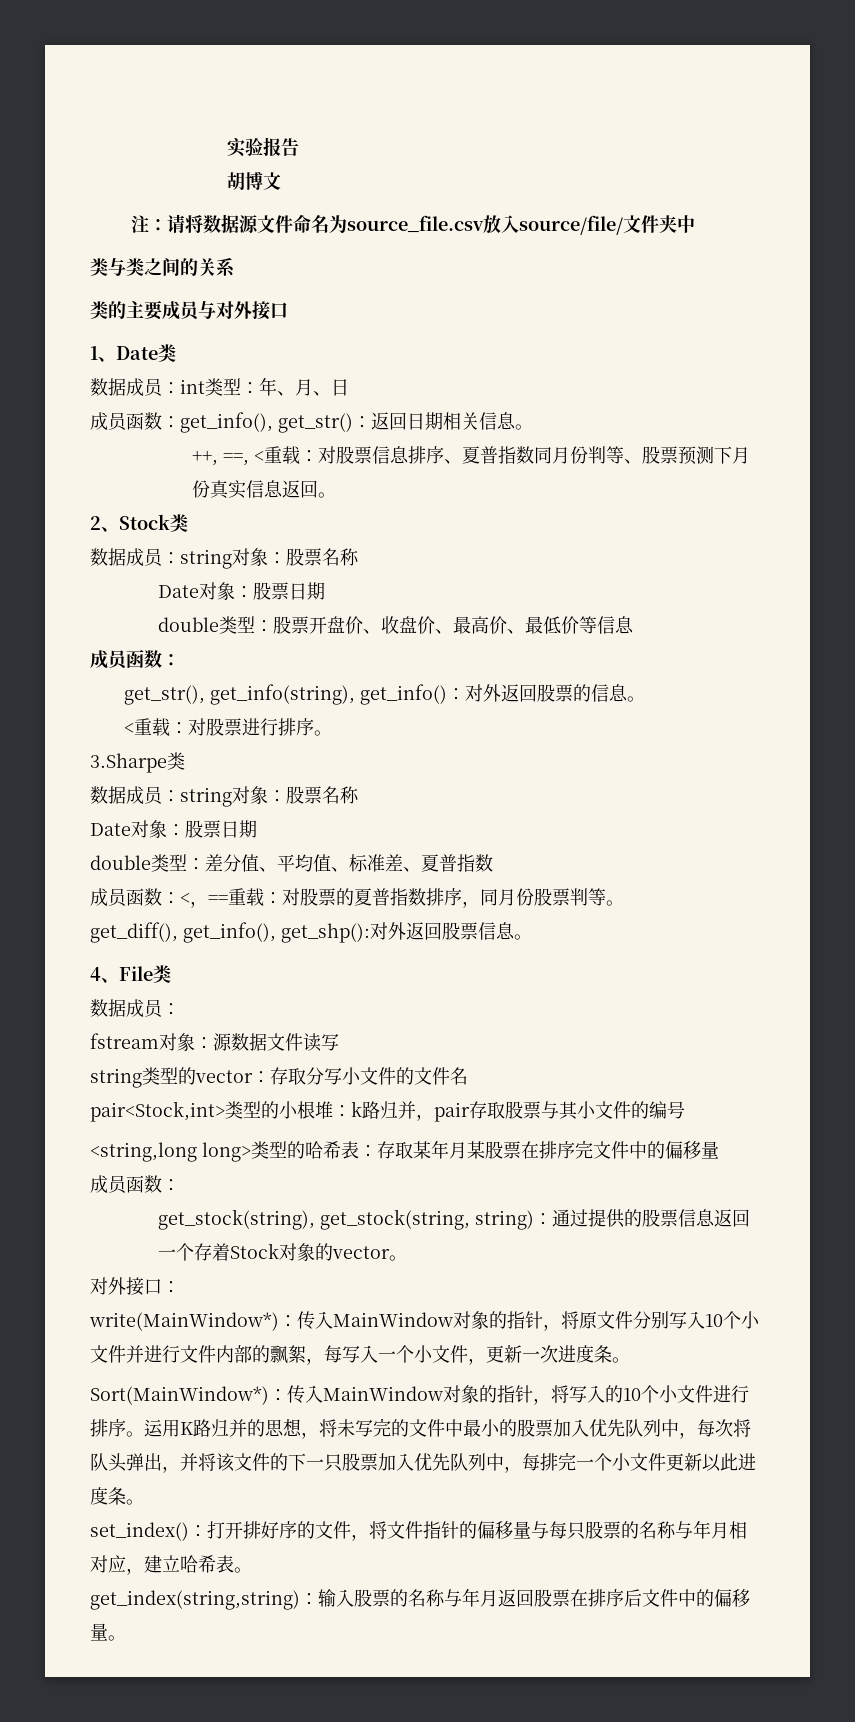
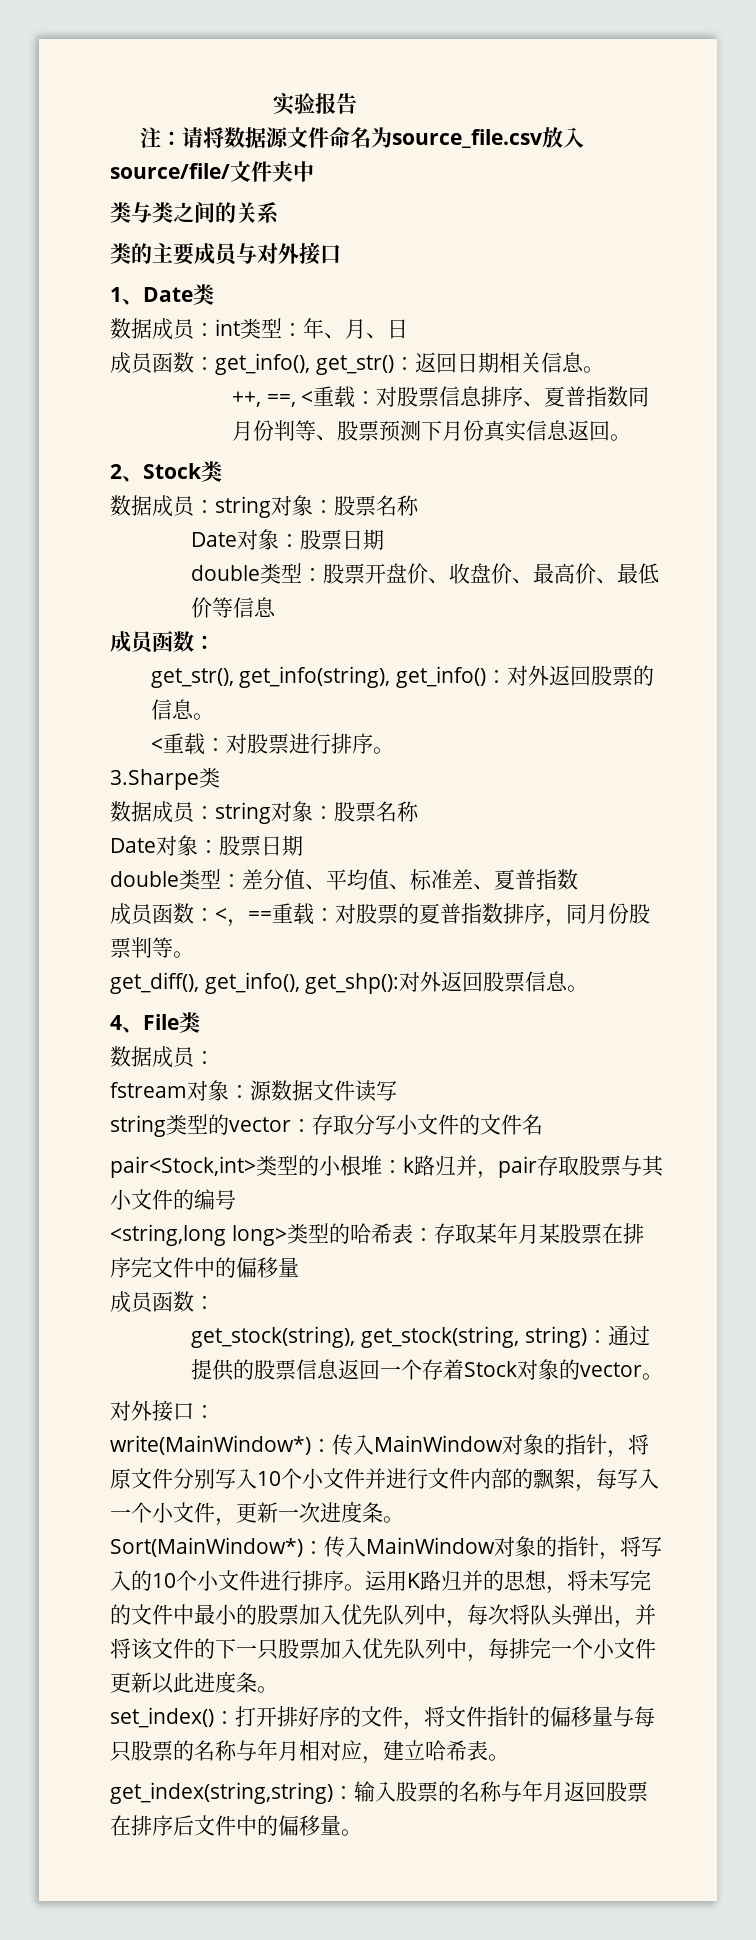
- 胡博文

